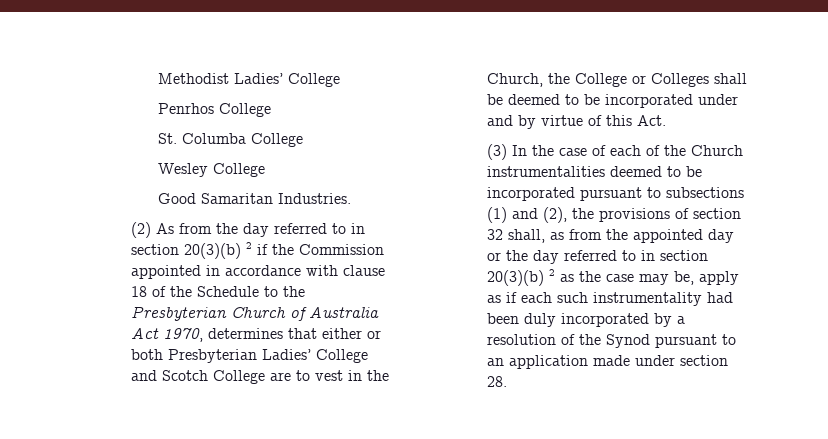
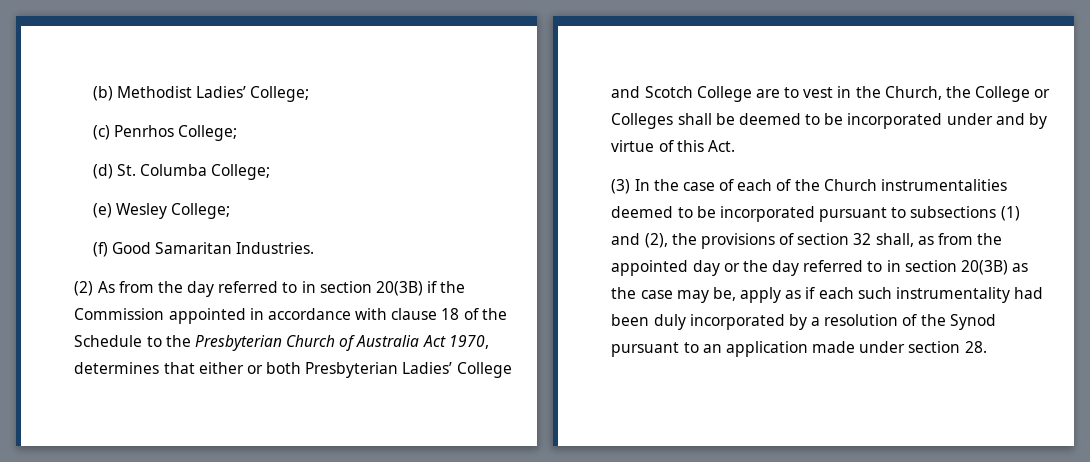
- Methodist Ladies’ College
- Penrhos College
- St. Columba College
- Wesley College
- Good Samaritan Industries.
+ (b) Methodist Ladies’ College;
+ (c) Penrhos College;
+ (d) St. Columba College;
+ (e) Wesley College;
+ (f) Good Samaritan Industries.
- (2) As from the day referred to in section 20(3)(b) 2 if the Commission appointed in accordance with clause 18 of the Schedule to the Presbyterian Church of Australia Act 1970, determines that either or both Presbyterian Ladies’ College and Scotch College are to vest in the Church, the College or Colleges shall be deemed to be incorporated under and by virtue of this Act.
+ (2) As from the day referred to in section 20(3B) if the Commission appointed in accordance with clause 18 of the Schedule to the Presbyterian Church of Australia Act 1970, determines that either or both Presbyterian Ladies’ College and Scotch College are to vest in the Church, the College or Colleges shall be deemed to be incorporated under and by virtue of this Act.
- (3) In the case of each of the Church instrumentalities deemed to be incorporated pursuant to subsections (1) and (2), the provisions of section 32 shall, as from the appointed day or the day referred to in section 20(3)(b) 2 as the case may be, apply as if each such instrumentality had been duly incorporated by a resolution of the Synod pursuant to an application made under section 28.
+ (3) In the case of each of the Church instrumentalities deemed to be incorporated pursuant to subsections (1) and (2), the provisions of section 32 shall, as from the appointed day or the day referred to in section 20(3B) as the case may be, apply as if each such instrumentality had been duly incorporated by a resolution of the Synod pursuant to an application made under section 28.

